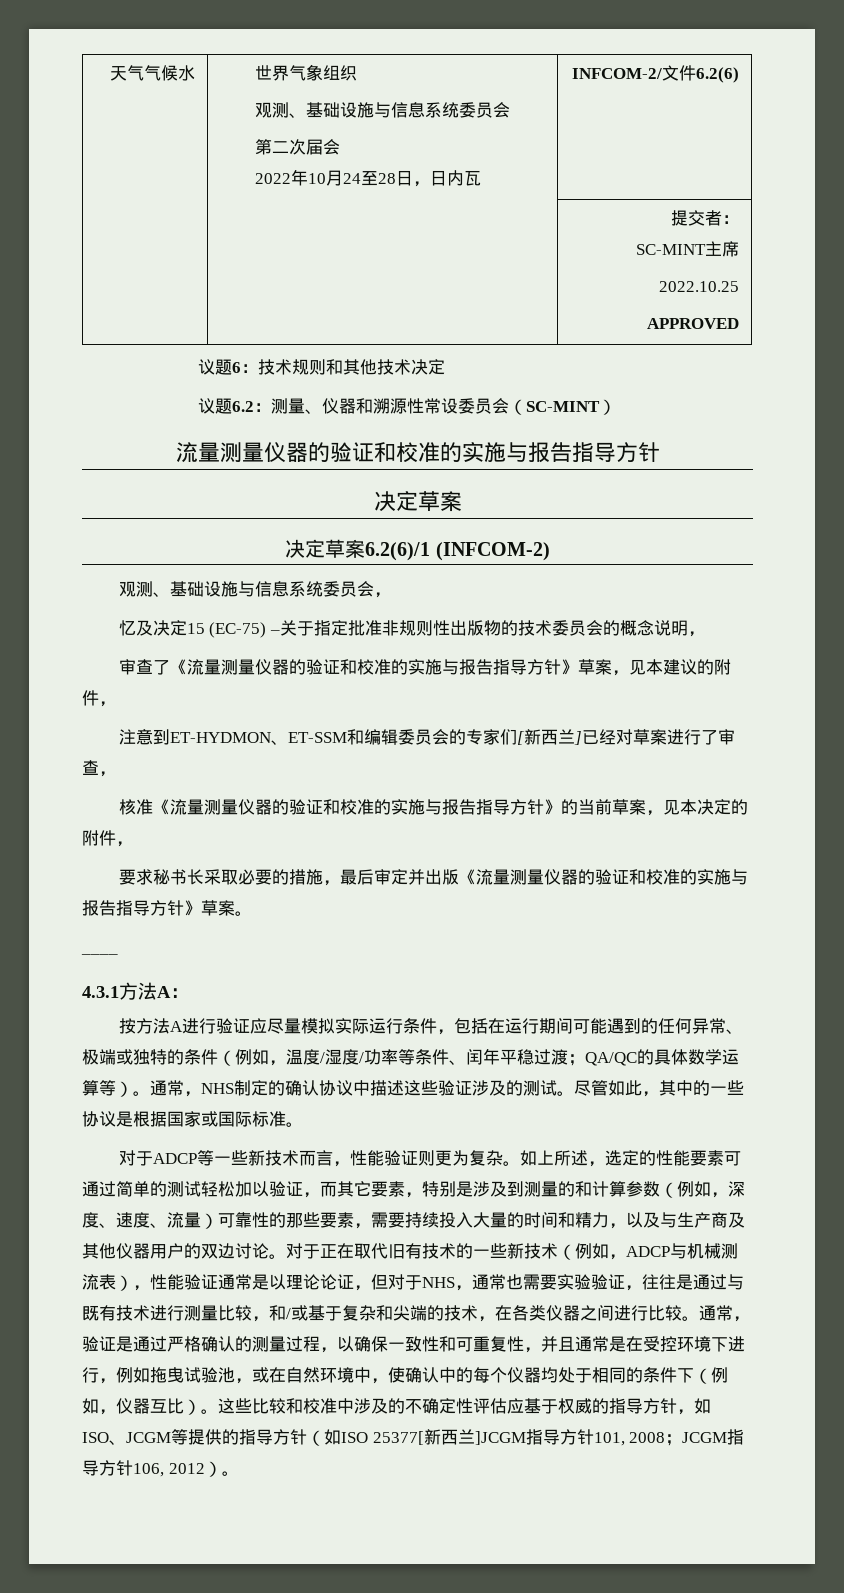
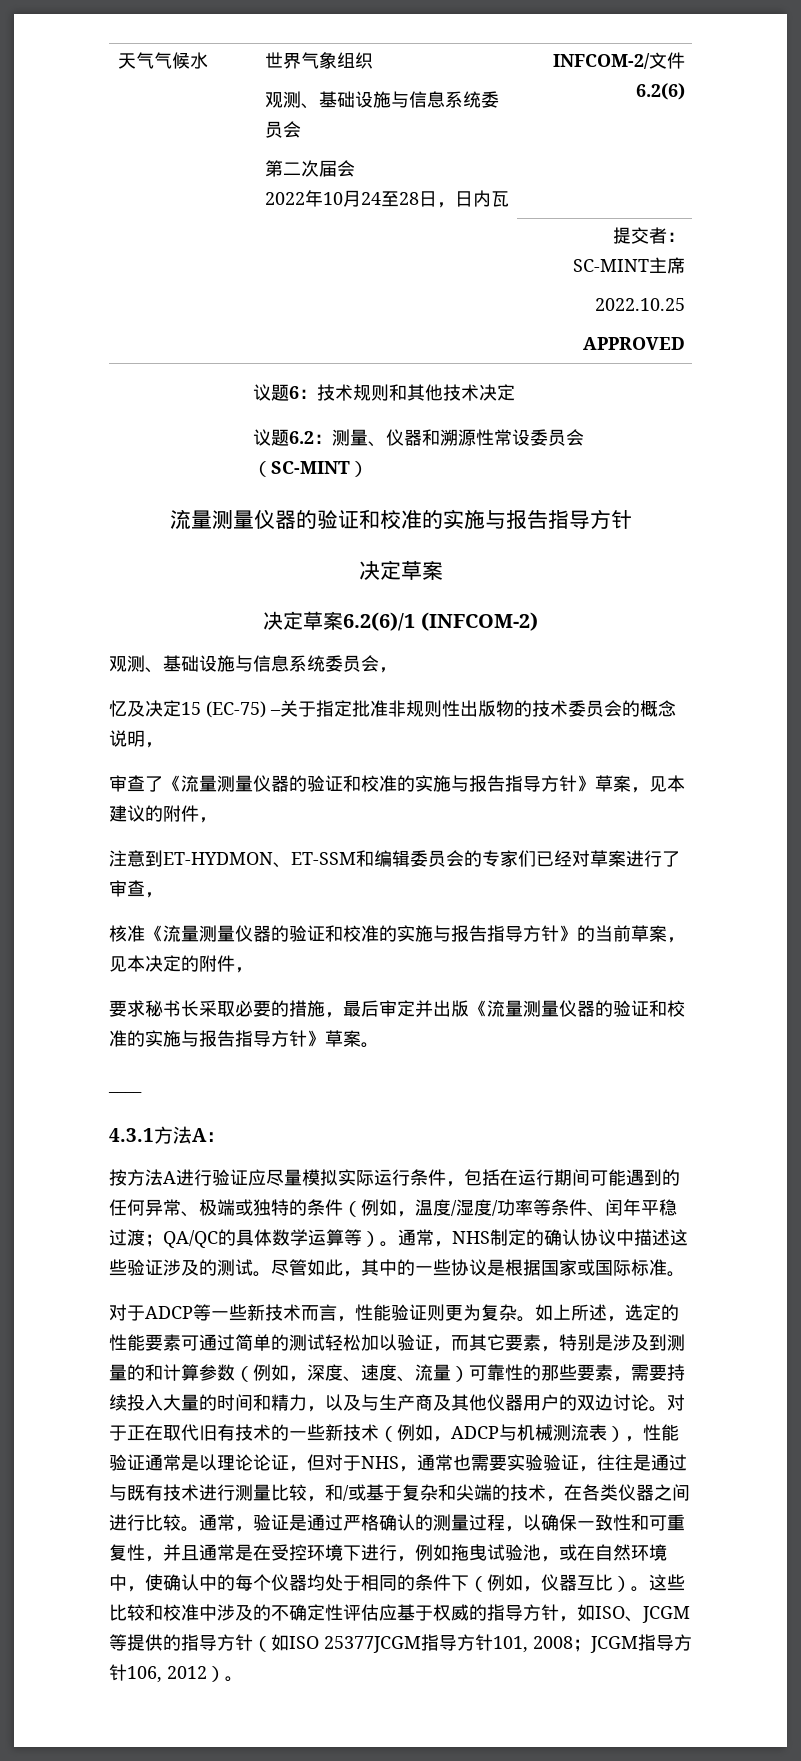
- 注意到ET-HYDMON、ET-SSM和编辑委员会的专家们[新西兰]已经对草案进行了审查，
+ 注意到ET-HYDMON、ET-SSM和编辑委员会的专家们已经对草案进行了审查，
- 这些比较和校准中涉及的不确定性评估应基于权威的指导方针，如ISO、JCGM等提供的指导方针（如ISO 25377[新西兰]JCGM指导方针101, 2008；JCGM指导方针106, 2012）。
+ 这些比较和校准中涉及的不确定性评估应基于权威的指导方针，如ISO、JCGM等提供的指导方针（如ISO 25377JCGM指导方针101, 2008；JCGM指导方针106, 2012）。

